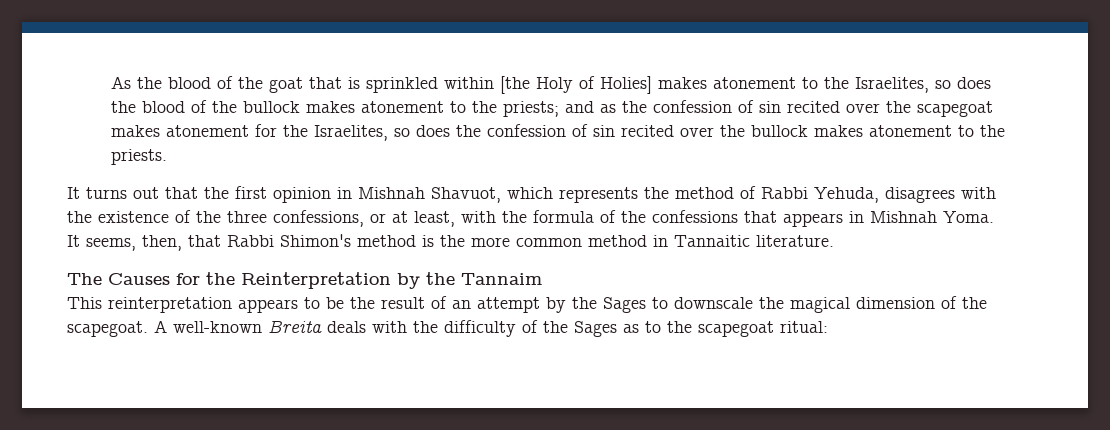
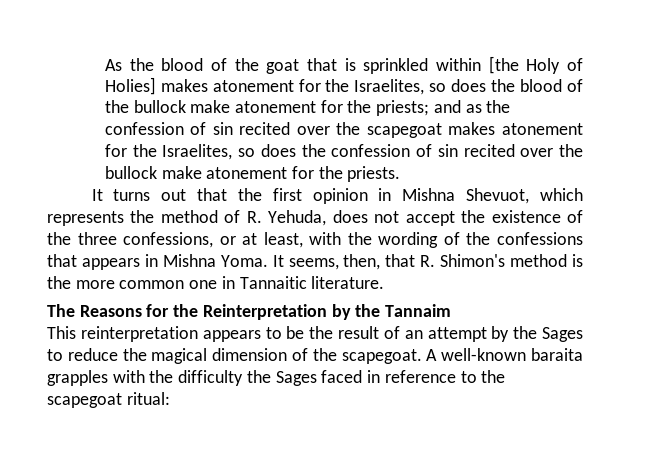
- As the blood of the goat that is sprinkled within [the Holy of Holies] makes atonement to the Israelites, so does the blood of the bullock makes atonement to the priests; and as the confession of sin recited over the scapegoat makes atonement for the Israelites, so does the confession of sin recited over the bullock makes atonement to the priests.
+ As the blood of the goat that is sprinkled within [the Holy of Holies] makes atonement for the Israelites, so does the blood of the bullock make atonement for the priests; and as the confession of sin recited over the scapegoat makes atonement for the Israelites, so does the confession of sin recited over the bullock make atonement for the priests.
- It turns out that the first opinion in Mishnah Shavuot, which represents the method of Rabbi Yehuda, disagrees with the existence of the three confessions, or at least, with the formula of the confessions that appears in Mishnah Yoma.
+ It turns out that the first opinion in Mishna Shevuot, which represents the method of R. Yehuda, does not accept the existence of the three confessions, or at least, with the wording of the confessions that appears in Mishna Yoma.
- It seems, then, that Rabbi Shimon's method is the more common method in Tannaitic literature.
+ It seems, then, that R. Shimon's method is the more common one in Tannaitic literature.
- The Causes for the Reinterpretation by the Tannaim
+ The Reasons for the Reinterpretation by the Tannaim
- This reinterpretation appears to be the result of an attempt by the Sages to downscale the magical dimension of the scapegoat.
+ This reinterpretation appears to be the result of an attempt by the Sages to reduce the magical dimension of the scapegoat.
- A well-known Breita deals with the difficulty of the Sages as to the scapegoat ritual:
+ A well-known baraita grapples with the difficulty the Sages faced in reference to the scapegoat ritual:

